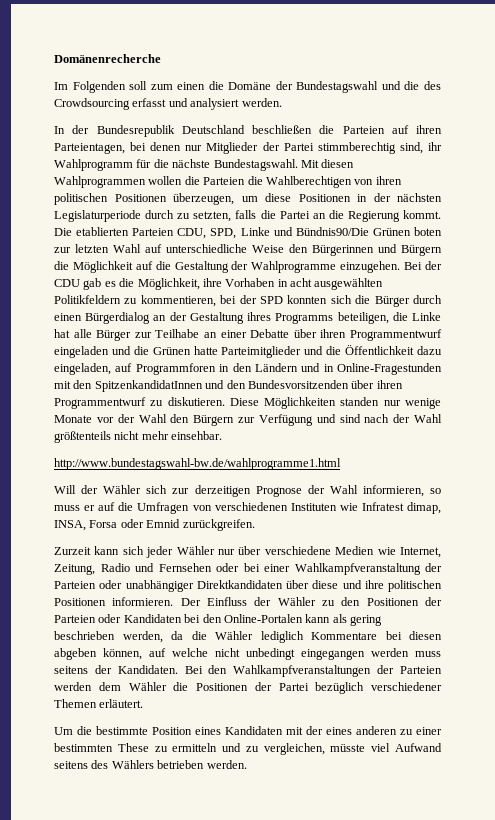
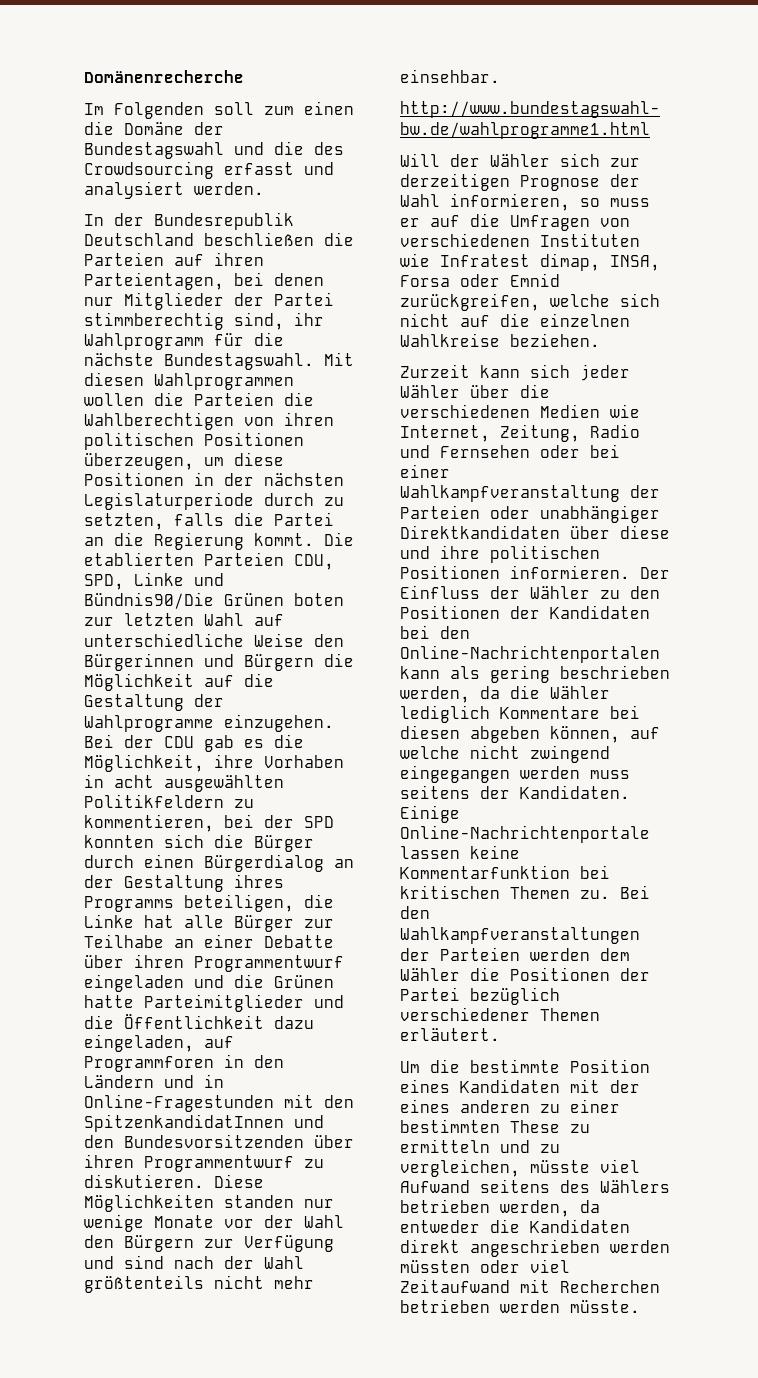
- Will der Wähler sich zur derzeitigen Prognose der Wahl informieren, so muss er auf die Umfragen von verschiedenen Instituten wie Infratest dimap, INSA, Forsa oder Emnid zurückgreifen.
+ Will der Wähler sich zur derzeitigen Prognose der Wahl informieren, so muss er auf die Umfragen von verschiedenen Instituten wie Infratest dimap, INSA, Forsa oder Emnid zurückgreifen, welche sich nicht auf die einzelnen Wahlkreise beziehen.
- Zurzeit kann sich jeder Wähler nur über verschiedene Medien wie Internet, Zeitung, Radio und Fernsehen oder bei einer Wahlkampfveranstaltung der Parteien oder unabhängiger Direktkandidaten über diese und ihre politischen Positionen informieren.
+ Zurzeit kann sich jeder Wähler über die verschiedenen Medien wie Internet, Zeitung, Radio und Fernsehen oder bei einer Wahlkampfveranstaltung der Parteien oder unabhängiger Direktkandidaten über diese und ihre politischen Positionen informieren.
- Der Einfluss der Wähler zu den Positionen der Parteien oder Kandidaten bei den Online-Portalen kann als gering beschrieben werden, da die Wähler lediglich Kommentare bei diesen abgeben können, auf welche nicht unbedingt eingegangen werden muss seitens der Kandidaten.
+ Der Einfluss der Wähler zu den Positionen der Kandidaten bei den Online-Nachrichtenportalen kann als gering beschrieben werden, da die Wähler lediglich Kommentare bei diesen abgeben können, auf welche nicht zwingend eingegangen werden muss seitens der Kandidaten.
+ Einige Online-Nachrichtenportale lassen keine Kommentarfunktion bei kritischen Themen zu.
- Um die bestimmte Position eines Kandidaten mit der eines anderen zu einer bestimmten These zu ermitteln und zu vergleichen, müsste viel Aufwand seitens des Wählers betrieben werden.
+ Um die bestimmte Position eines Kandidaten mit der eines anderen zu einer bestimmten These zu ermitteln und zu vergleichen, müsste viel Aufwand seitens des Wählers betrieben werden, da entweder die Kandidaten direkt angeschrieben werden müssten oder viel Zeitaufwand mit Recherchen betrieben werden müsste.

